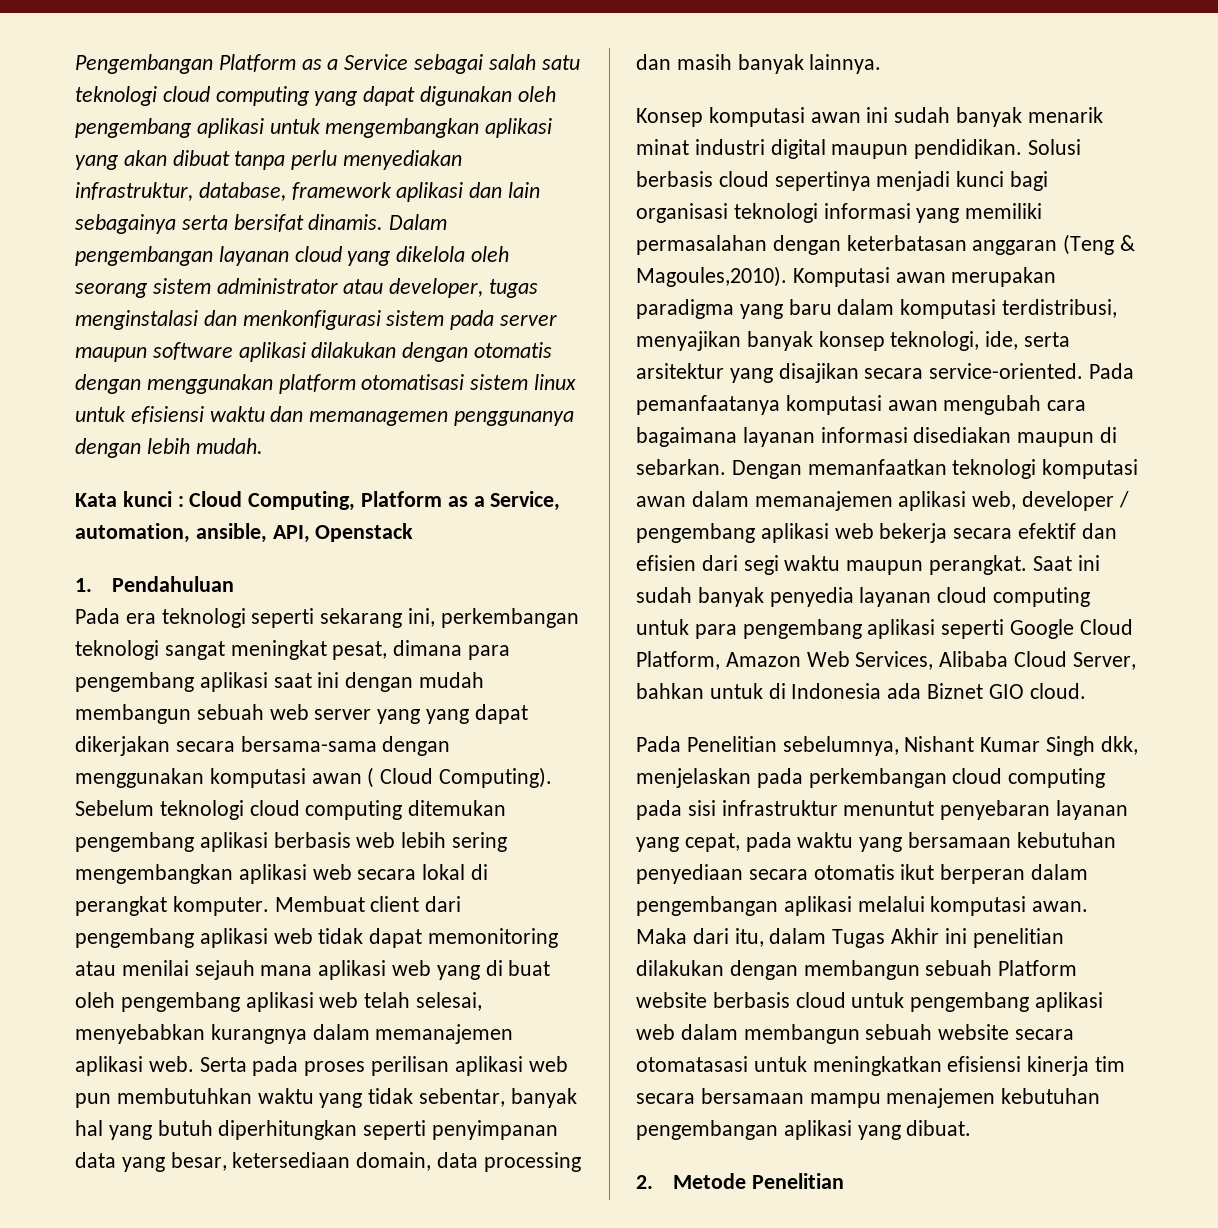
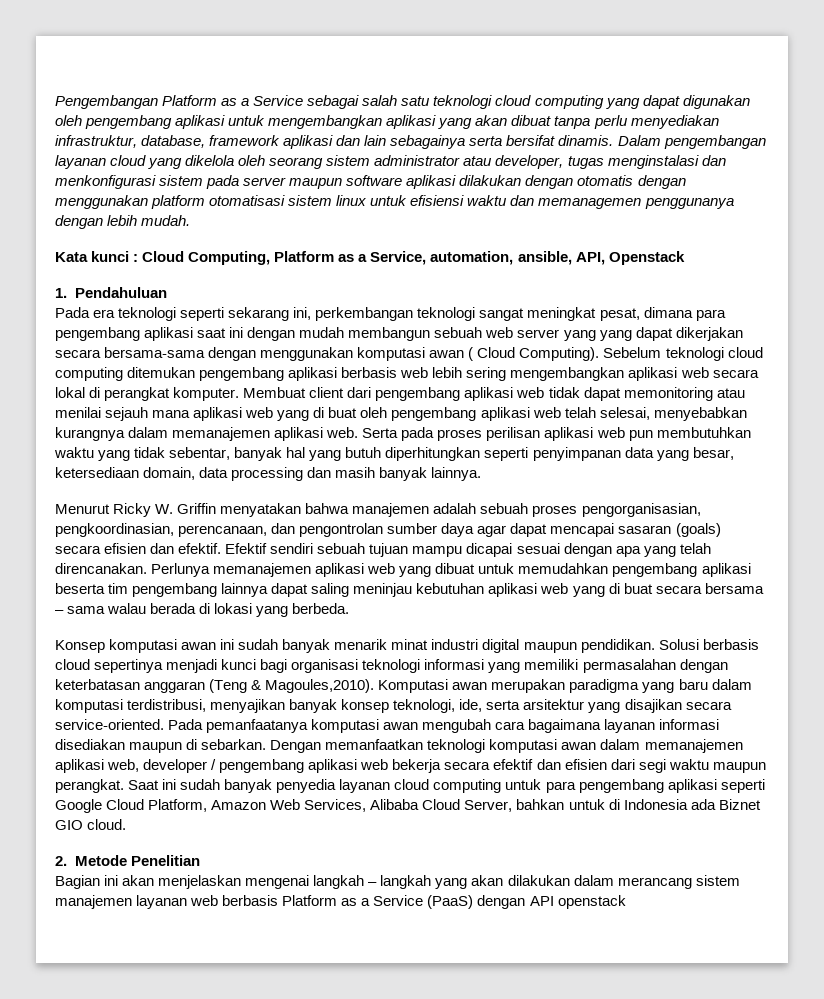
+ Menurut Ricky W. Griffin menyatakan bahwa manajemen adalah sebuah proses pengorganisasian, pengkoordinasian, perencanaan, dan pengontrolan sumber daya agar dapat mencapai sasaran (goals) secara efisien dan efektif. Efektif sendiri sebuah tujuan mampu dicapai sesuai dengan apa yang telah direncanakan. Perlunya memanajemen aplikasi web yang dibuat untuk memudahkan pengembang aplikasi beserta tim pengembang lainnya dapat saling meninjau kebutuhan aplikasi web yang di buat secara bersama – sama walau berada di lokasi yang berbeda.
- Pada Penelitian sebelumnya, Nishant Kumar Singh dkk, menjelaskan pada perkembangan cloud computing pada sisi infrastruktur menuntut penyebaran layanan yang cepat, pada waktu yang bersamaan kebutuhan penyediaan secara otomatis ikut berperan dalam pengembangan aplikasi melalui komputasi awan. Maka dari itu, dalam Tugas Akhir ini penelitian dilakukan dengan membangun sebuah Platform website berbasis cloud untuk pengembang aplikasi web dalam membangun sebuah website secara otomatasasi untuk meningkatkan efisiensi kinerja tim secara bersamaan mampu menajemen kebutuhan pengembangan aplikasi yang dibuat.
  2. Metode Penelitian
+ Bagian ini akan menjelaskan mengenai langkah – langkah yang akan dilakukan dalam merancang sistem manajemen layanan web berbasis Platform as a Service (PaaS) dengan API openstack

